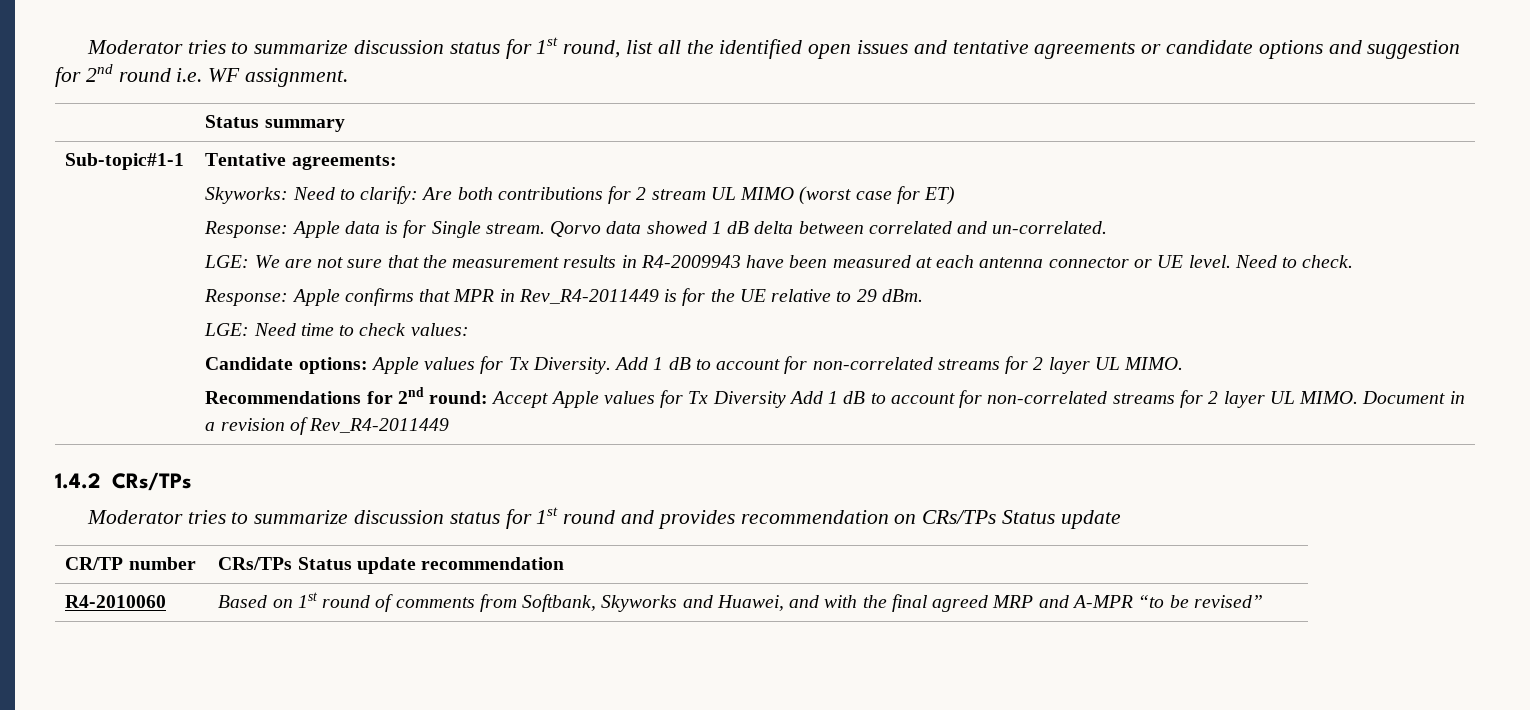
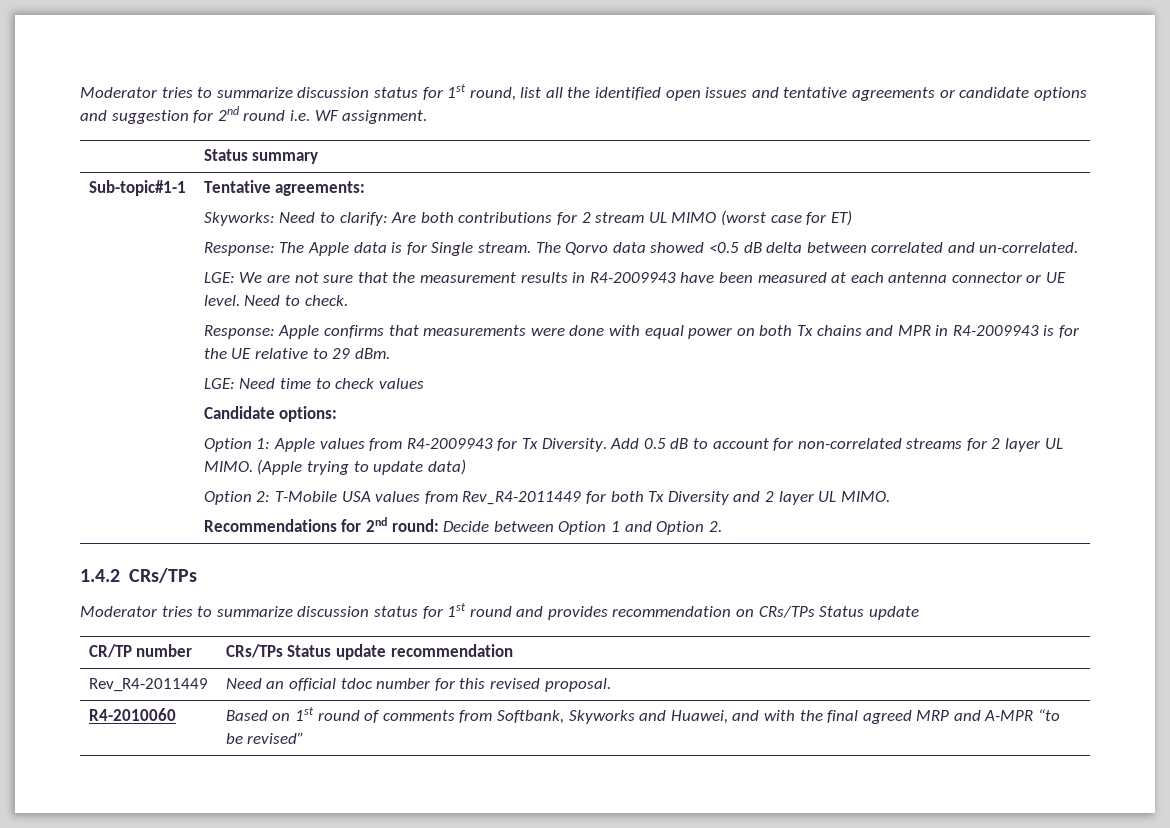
- Response: Apple data is for Single stream.
+ Response: The Apple data is for Single stream.
- Qorvo data showed 1 dB delta between correlated and un-correlated.
+ The Qorvo data showed <0.5 dB delta between correlated and un-correlated.
- Response: Apple confirms that MPR in Rev_R4-2011449 is for the UE relative to 29 dBm.
+ Response: Apple confirms that measurements were done with equal power on both Tx chains and MPR in R4-2009943 is for the UE relative to 29 dBm.
- LGE: Need time to check values:
+ LGE: Need time to check values
- Candidate options: Apple values for Tx Diversity. Add 1 dB to account for non-correlated streams for 2 layer UL MIMO.
- Recommendations for 2nd round: Accept Apple values for Tx Diversity Add 1 dB to account for non-correlated streams for 2 layer UL MIMO. Document in a revision of Rev_R4-2011449
+ Candidate options:
+ Option 1: Apple values from R4-2009943 for Tx Diversity. Add 0.5 dB to account for non-correlated streams for 2 layer UL MIMO. (Apple trying to update data)
+ Option 2: T-Mobile USA values from Rev_R4-2011449 for both Tx Diversity and 2 layer UL MIMO.
+ Recommendations for 2nd round: Decide between Option 1 and Option 2.
+ Rev_R4-2011449 | Need an official tdoc number for this revised proposal.

